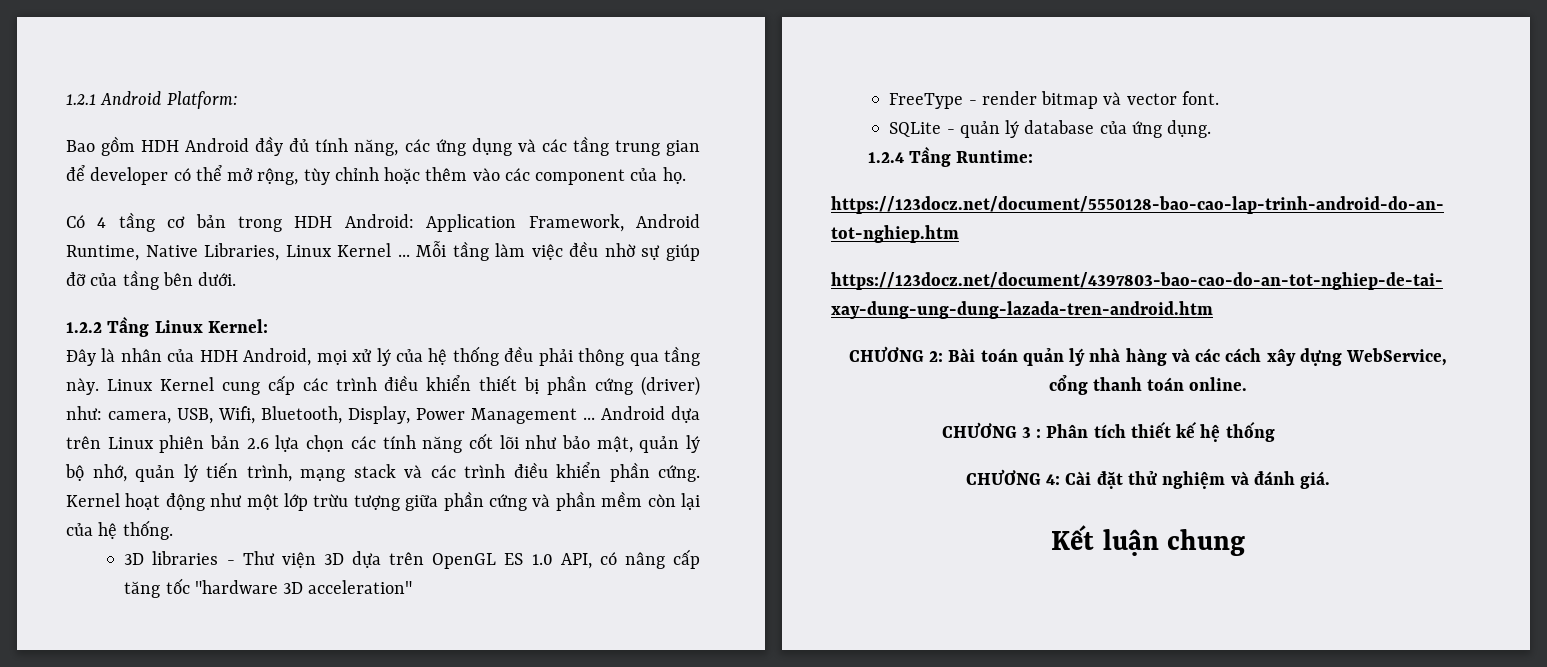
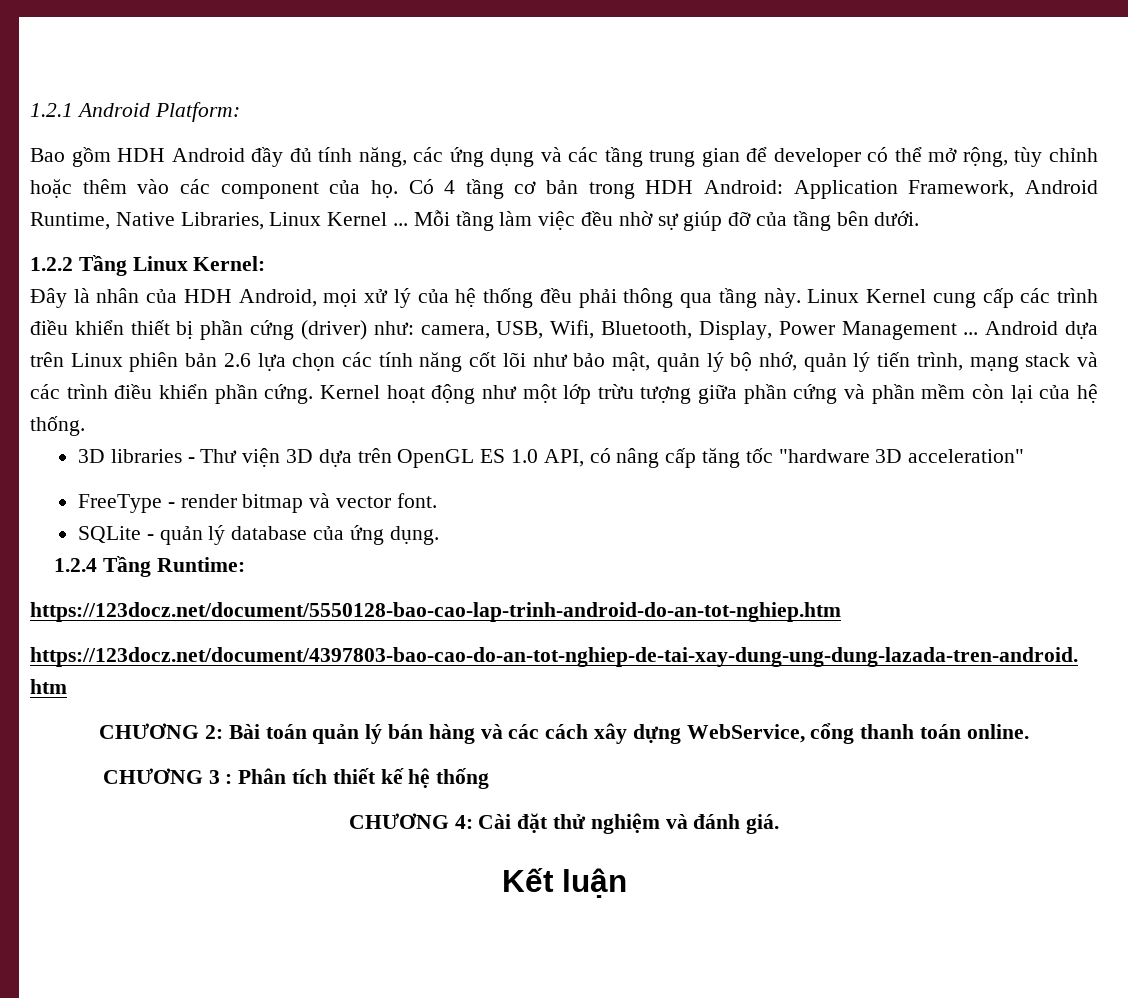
- Bao gồm HDH Android đầy đủ tính năng, các ứng dụng và các tầng trung gian để developer có thể mở rộng, tùy chỉnh hoặc thêm vào các component của họ.
- Có 4 tầng cơ bản trong HDH Android: Application Framework, Android Runtime, Native Libraries, Linux Kernel ...
+ Bao gồm HDH Android đầy đủ tính năng, các ứng dụng và các tầng trung gian để developer có thể mở rộng, tùy chỉnh hoặc thêm vào các component của họ. Có 4 tầng cơ bản trong HDH Android: Application Framework, Android Runtime, Native Libraries, Linux Kernel ...
- CHƯƠNG 2: Bài toán quản lý nhà hàng và các cách xây dựng WebService, cổng thanh toán online.
+ CHƯƠNG 2: Bài toán quản lý bán hàng và các cách xây dựng WebService, cổng thanh toán online.
- Kết luận chung
+ Kết luận

